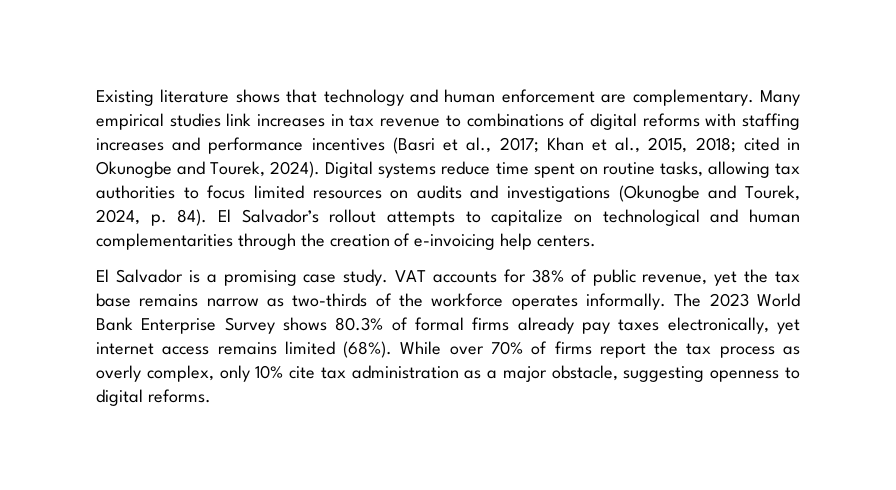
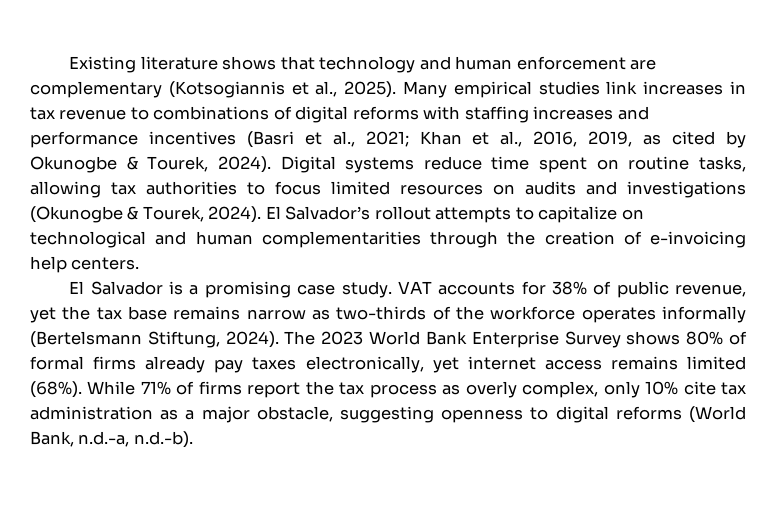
- Existing literature shows that technology and human enforcement are complementary.
+ Existing literature shows that technology and human enforcement are complementary (Kotsogiannis et al., 2025).
- Many empirical studies link increases in tax revenue to combinations of digital reforms with staffing increases and performance incentives (Basri et al., 2017; Khan et al., 2015, 2018; cited in Okunogbe and Tourek, 2024).
+ Many empirical studies link increases in tax revenue to combinations of digital reforms with staffing increases and performance incentives (Basri et al., 2021; Khan et al., 2016, 2019, as cited by Okunogbe & Tourek, 2024).
- Digital systems reduce time spent on routine tasks, allowing tax authorities to focus limited resources on audits and investigations (Okunogbe and Tourek, 2024, p. 84).
+ Digital systems reduce time spent on routine tasks, allowing tax authorities to focus limited resources on audits and investigations (Okunogbe & Tourek, 2024).
- VAT accounts for 38% of public revenue, yet the tax base remains narrow as two-thirds of the workforce operates informally.
+ VAT accounts for 38% of public revenue, yet the tax base remains narrow as two-thirds of the workforce operates informally (Bertelsmann Stiftung, 2024).
- The 2023 World Bank Enterprise Survey shows 80.3% of formal firms already pay taxes electronically, yet internet access remains limited (68%).
+ The 2023 World Bank Enterprise Survey shows 80% of formal firms already pay taxes electronically, yet internet access remains limited (68%).
- While over 70% of firms report the tax process as overly complex, only 10% cite tax administration as a major obstacle, suggesting openness to digital reforms.
+ While 71% of firms report the tax process as overly complex, only 10% cite tax administration as a major obstacle, suggesting openness to digital reforms (World Bank, n.d.-a, n.d.-b).

